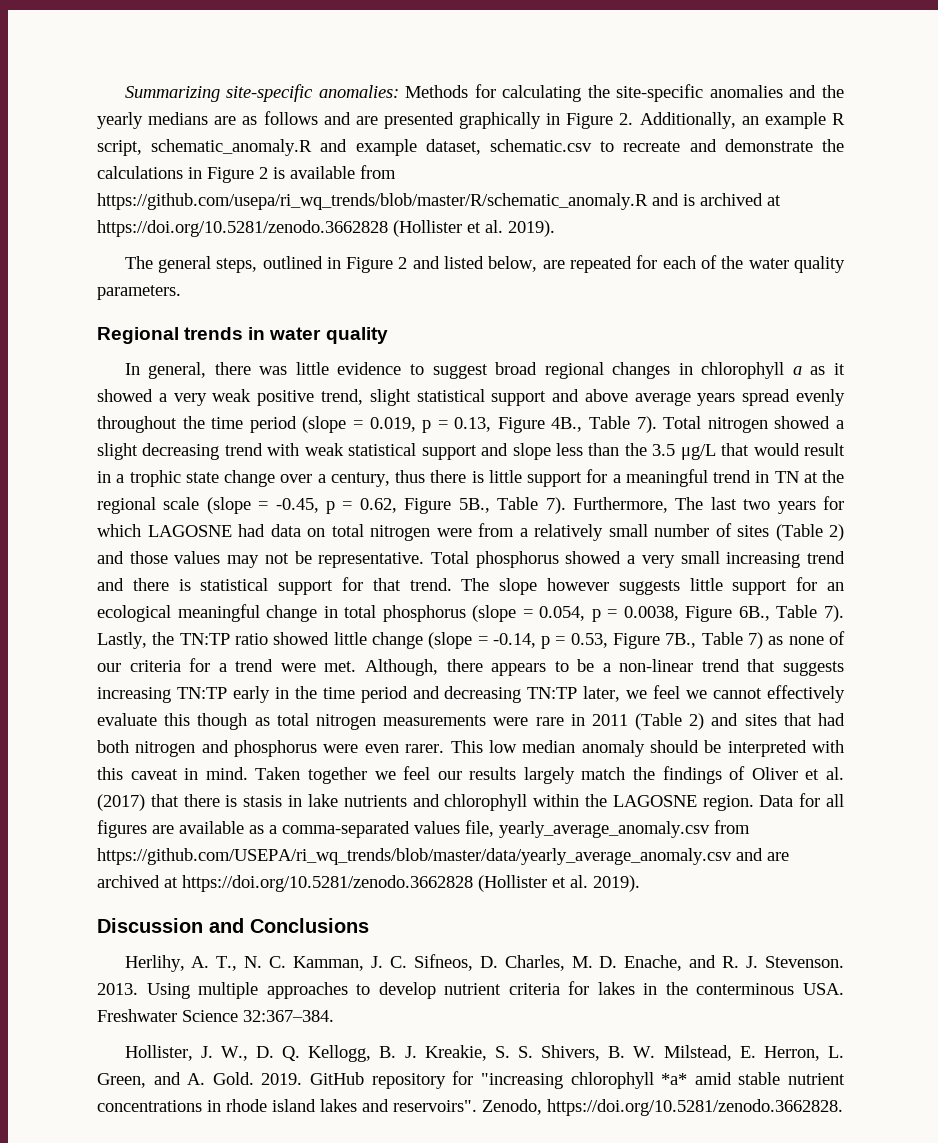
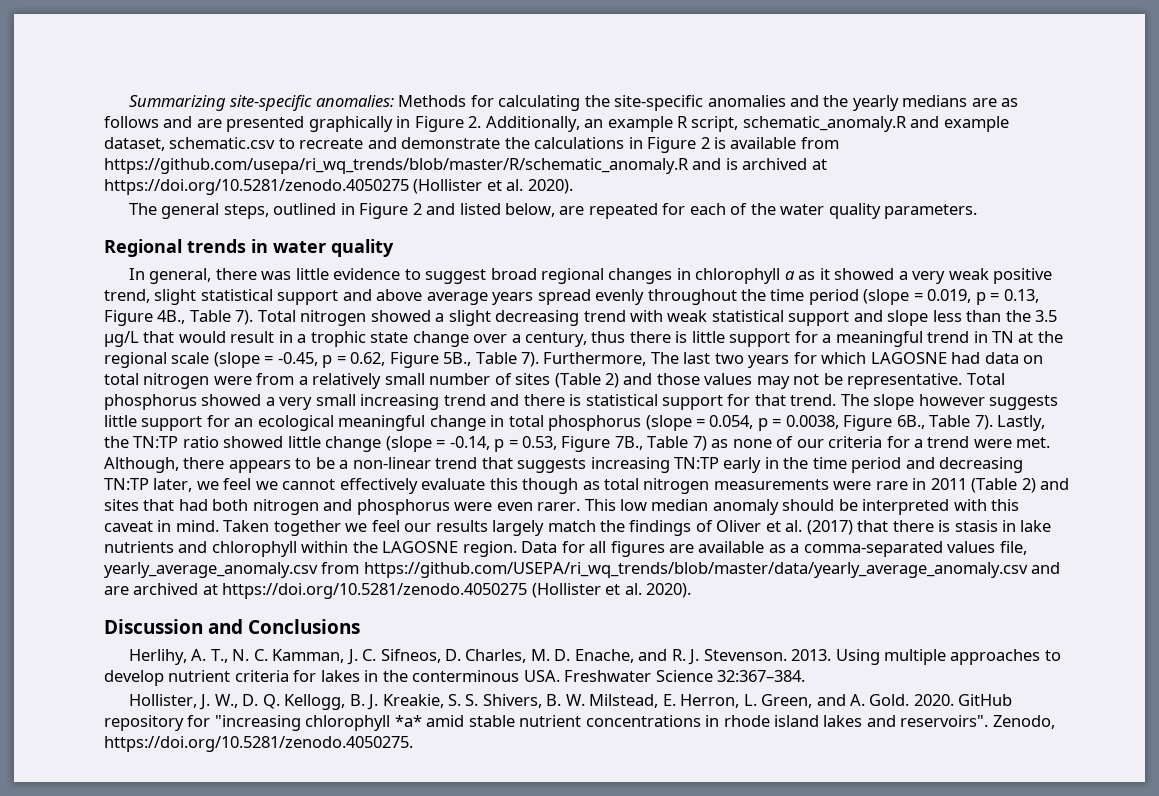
- Summarizing site-specific anomalies: Methods for calculating the site-specific anomalies and the yearly medians are as follows and are presented graphically in Figure 2. Additionally, an example R script, schematic_anomaly.R and example dataset, schematic.csv to recreate and demonstrate the calculations in Figure 2 is available from https://github.com/usepa/ri_wq_trends/blob/master/R/schematic_anomaly.R and is archived at https://doi.org/10.5281/zenodo.3662828 (Hollister et al. 2019).
+ Summarizing site-specific anomalies: Methods for calculating the site-specific anomalies and the yearly medians are as follows and are presented graphically in Figure 2. Additionally, an example R script, schematic_anomaly.R and example dataset, schematic.csv to recreate and demonstrate the calculations in Figure 2 is available from https://github.com/usepa/ri_wq_trends/blob/master/R/schematic_anomaly.R and is archived at https://doi.org/10.5281/zenodo.4050275 (Hollister et al. 2020).
- Data for all figures are available as a comma-separated values file, yearly_average_anomaly.csv from https://github.com/USEPA/ri_wq_trends/blob/master/data/yearly_average_anomaly.csv and are archived at https://doi.org/10.5281/zenodo.3662828 (Hollister et al. 2019).
+ Data for all figures are available as a comma-separated values file, yearly_average_anomaly.csv from https://github.com/USEPA/ri_wq_trends/blob/master/data/yearly_average_anomaly.csv and are archived at https://doi.org/10.5281/zenodo.4050275 (Hollister et al. 2020).
- 2019.
+ 2020.
- Zenodo, https://doi.org/10.5281/zenodo.3662828.
+ Zenodo, https://doi.org/10.5281/zenodo.4050275.

